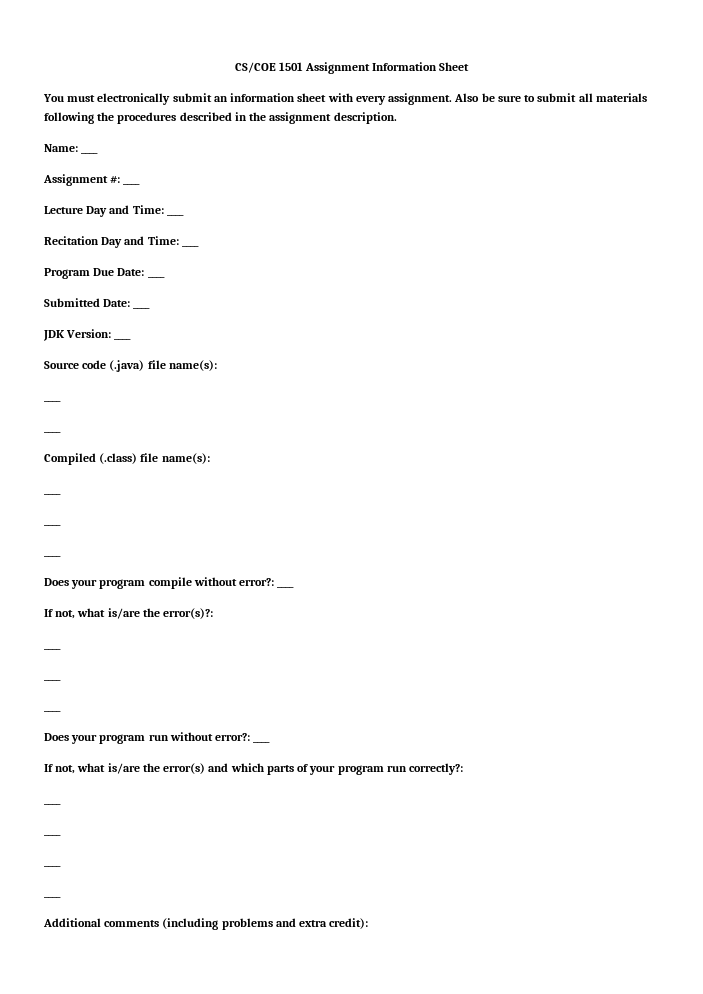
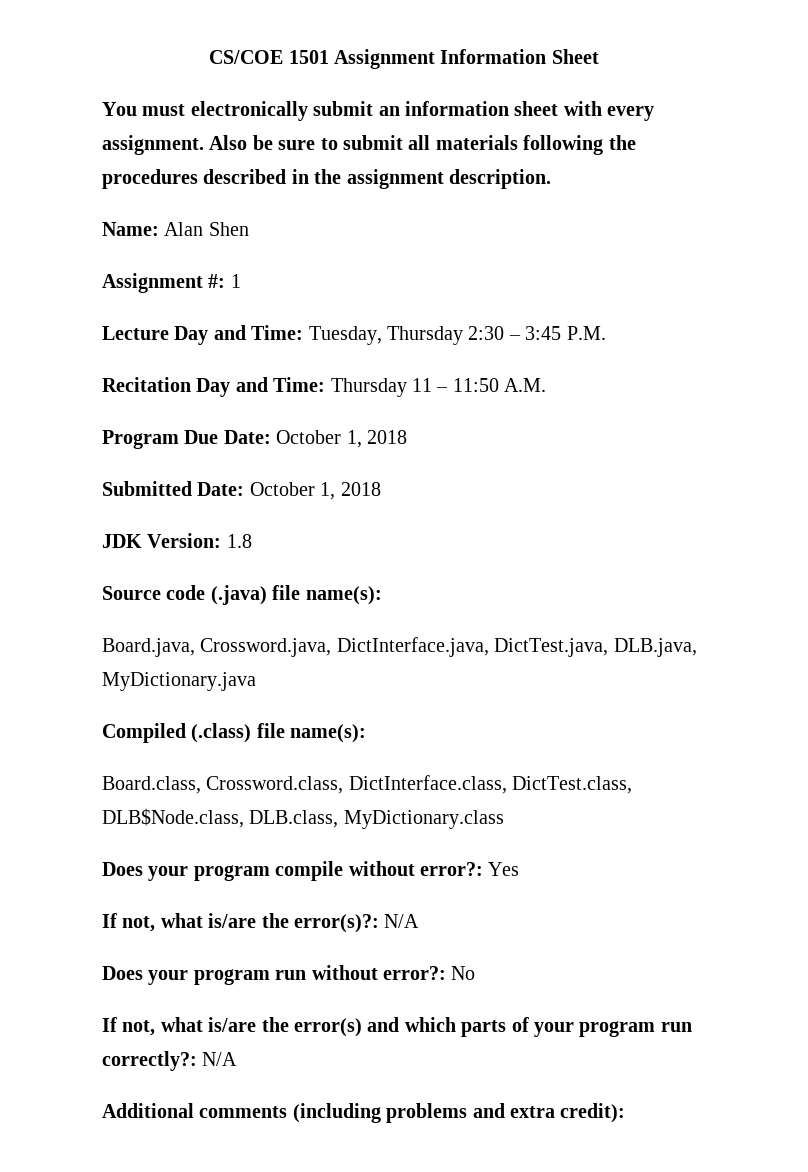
- Name: ____
+ Name: Alan Shen
- Assignment #: ____
+ Assignment #: 1
- Lecture Day and Time: ____
+ Lecture Day and Time: Tuesday, Thursday 2:30 – 3:45 P.M.
- Recitation Day and Time: ____
+ Recitation Day and Time: Thursday 11 – 11:50 A.M.
- Program Due Date: ____
+ Program Due Date: October 1, 2018
- Submitted Date: ____
+ Submitted Date: October 1, 2018
- JDK Version: ____
+ JDK Version: 1.8
  Source code (.java) file name(s):
- ____
- ____
+ Board.java, Crossword.java, DictInterface.java, DictTest.java, DLB.java, MyDictionary.java
  Compiled (.class) file name(s):
- ____
- ____
- ____
+ Board.class, Crossword.class, DictInterface.class, DictTest.class, DLB$Node.class, DLB.class, MyDictionary.class
- Does your program compile without error?: ____
+ Does your program compile without error?: Yes
- If not, what is/are the error(s)?:
- ____
- ____
- ____
+ If not, what is/are the error(s)?: N/A
- Does your program run without error?: ____
+ Does your program run without error?: No
- If not, what is/are the error(s) and which parts of your program run correctly?:
- ____
- ____
- ____
- ____
+ If not, what is/are the error(s) and which parts of your program run correctly?: N/A

